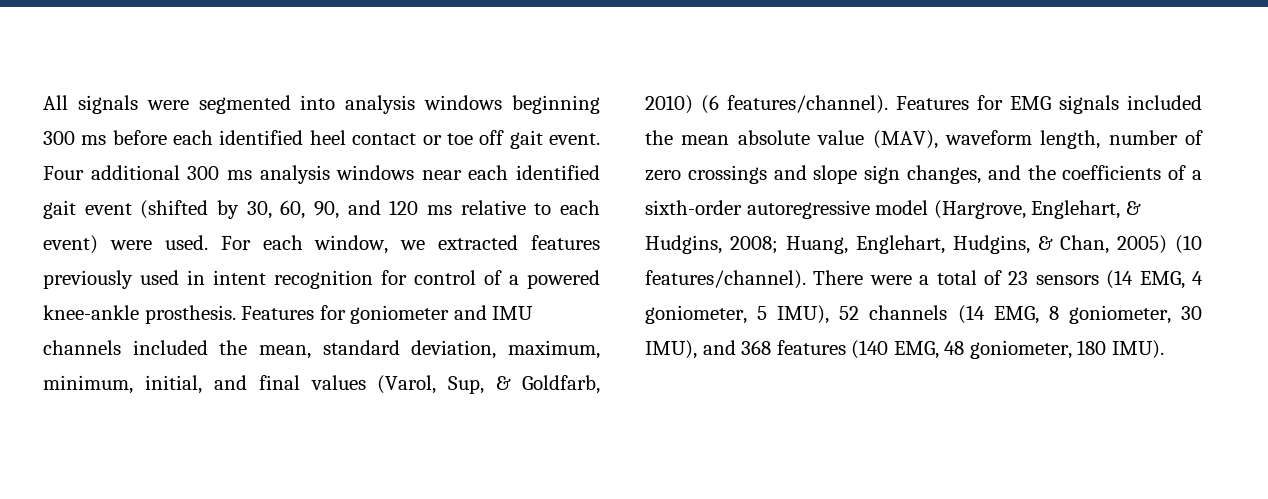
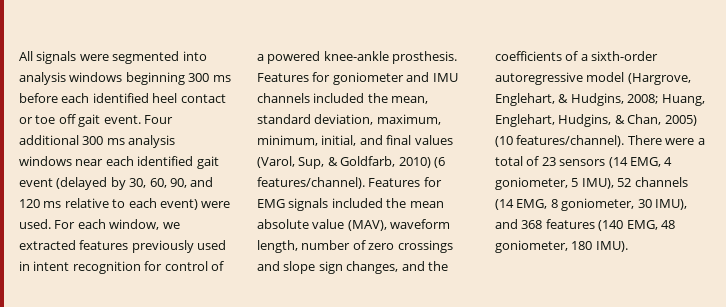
- Four additional 300 ms analysis windows near each identified gait event (shifted by 30, 60, 90, and 120 ms relative to each event) were used.
+ Four additional 300 ms analysis windows near each identified gait event (delayed by 30, 60, 90, and 120 ms relative to each event) were used.

